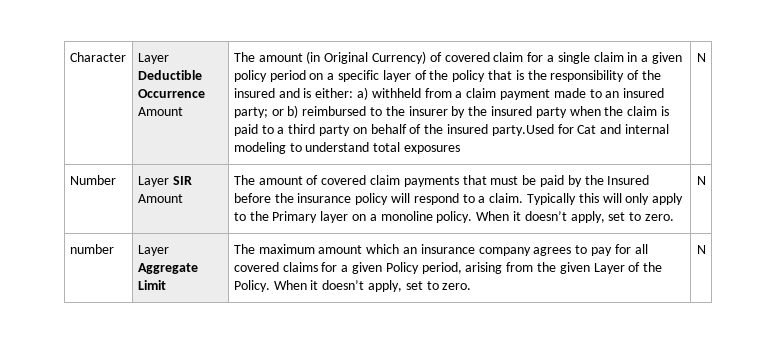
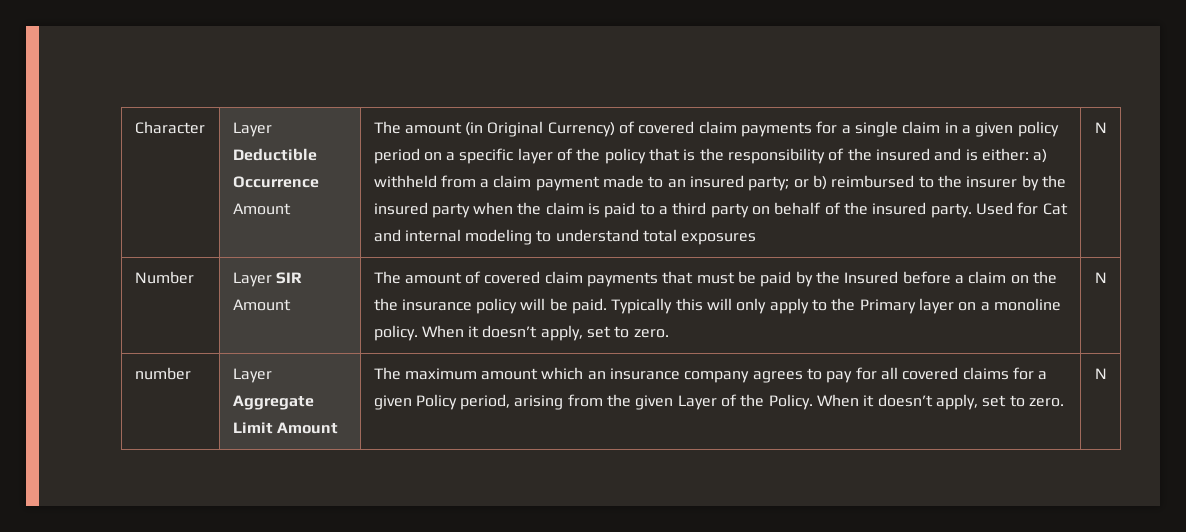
- The amount (in Original Currency) of covered claim for a single claim in a given policy period on a specific layer of the policy that is the responsibility of the insured and is either:
+ The amount (in Original Currency) of covered claim payments for a single claim in a given policy period on a specific layer of the policy that is the responsibility of the insured and is either:
- or b) reimbursed to the insurer by the insured party when the claim is paid to a third party on behalf of the insured party.Used for Cat and internal modeling to understand total exposures
+ or b) reimbursed to the insurer by the insured party when the claim is paid to a third party on behalf of the insured party. Used for Cat and internal modeling to understand total exposures
- The amount of covered claim payments that must be paid by the Insured before the insurance policy will respond to a claim.
+ The amount of covered claim payments that must be paid by the Insured before a claim on the the insurance policy will be paid.
- number | Layer Aggregate Limit | The maximum amount which an insurance company agrees to pay for all covered claims for a given Policy period, arising from the given Layer of the Policy. When it doesn’t apply, set to zero. | N
+ number | Layer Aggregate Limit Amount | The maximum amount which an insurance company agrees to pay for all covered claims for a given Policy period, arising from the given Layer of the Policy. When it doesn’t apply, set to zero. | N

